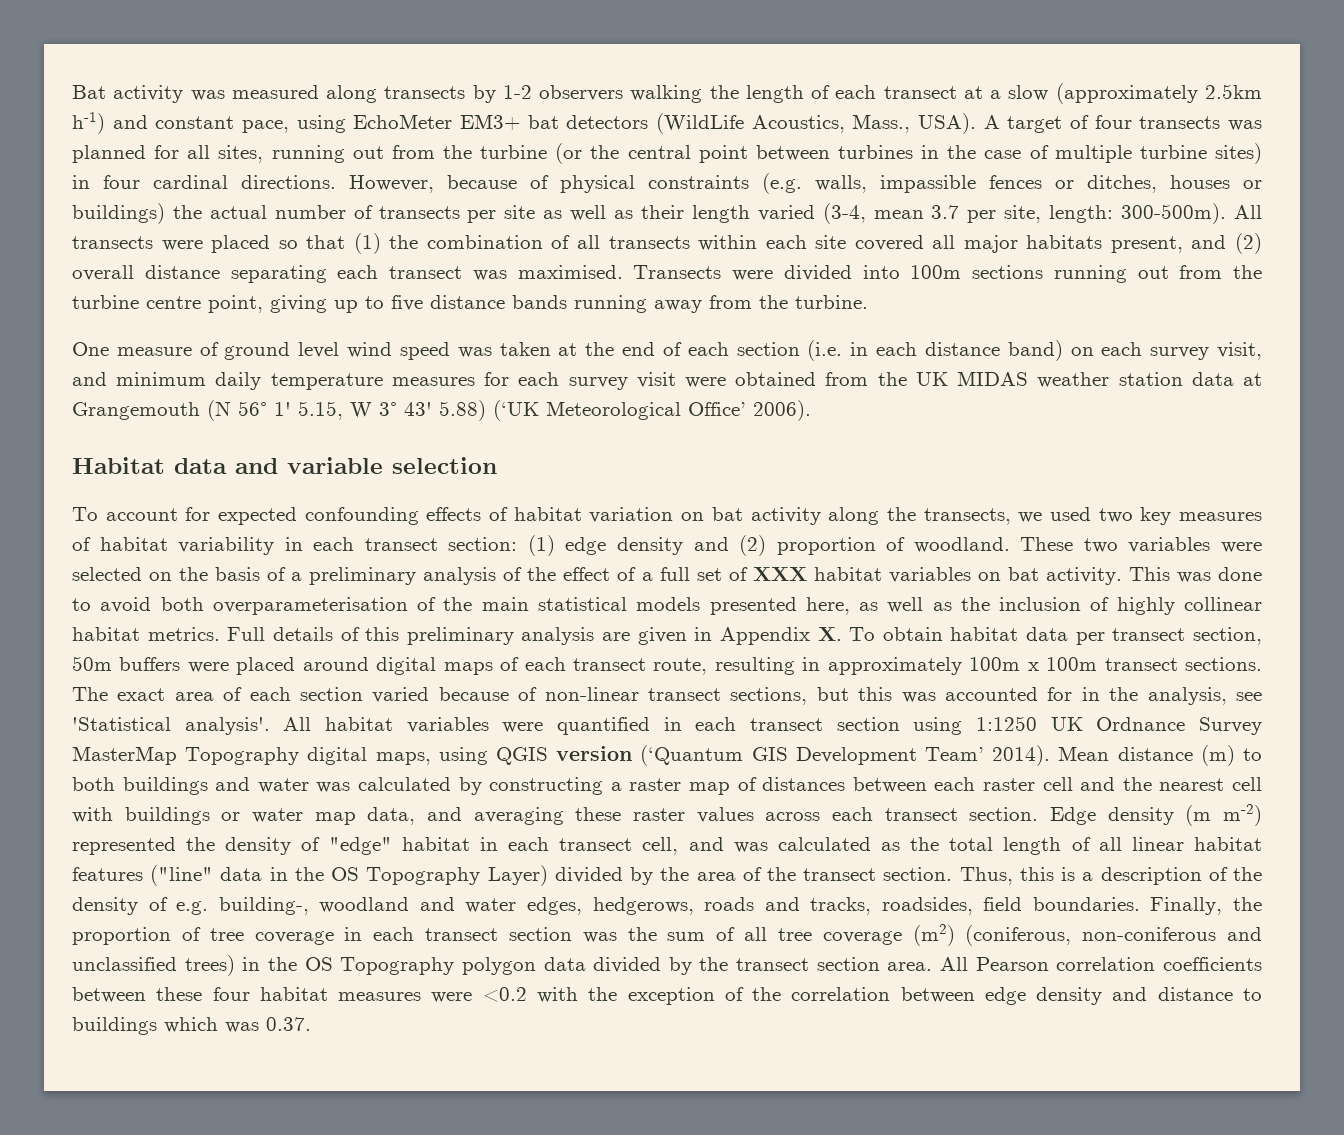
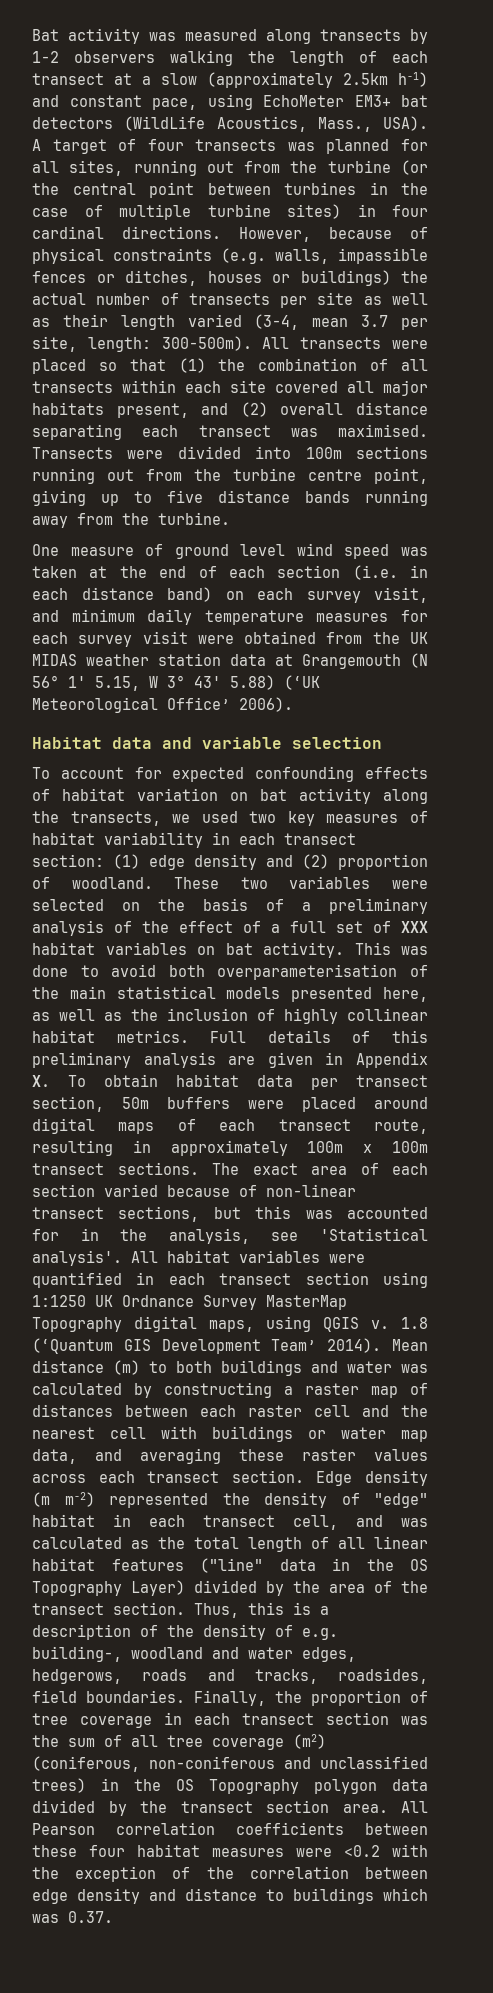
- All habitat variables were quantified in each transect section using 1:1250 UK Ordnance Survey MasterMap Topography digital maps, using QGIS version (‘Quantum GIS Development Team’ 2014).
+ All habitat variables were quantified in each transect section using 1:1250 UK Ordnance Survey MasterMap Topography digital maps, using QGIS v. 1.8 (‘Quantum GIS Development Team’ 2014).

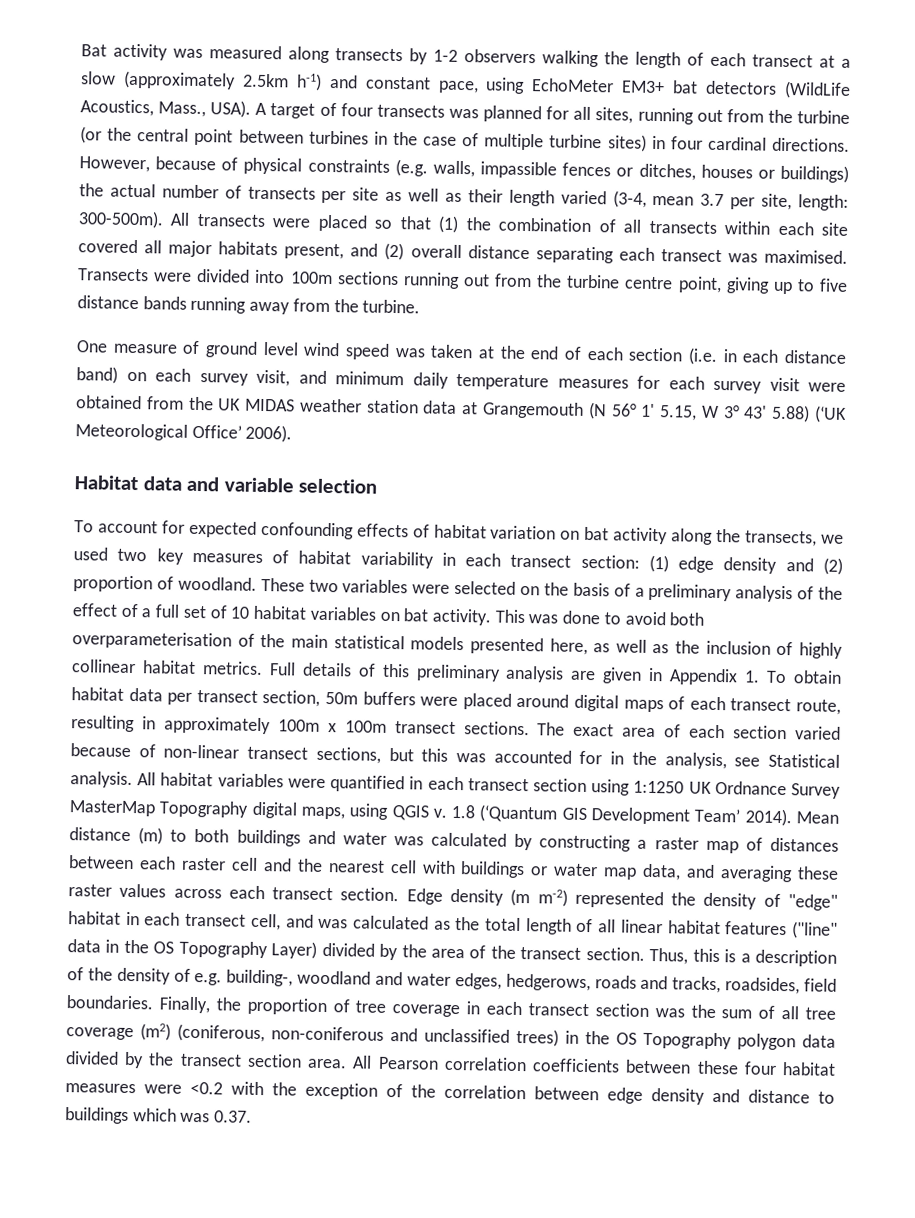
- These two variables were selected on the basis of a preliminary analysis of the effect of a full set of XXX habitat variables on bat activity.
+ These two variables were selected on the basis of a preliminary analysis of the effect of a full set of 10 habitat variables on bat activity.
- Full details of this preliminary analysis are given in Appendix X. To obtain habitat data per transect section, 50m buffers were placed around digital maps of each transect route, resulting in approximately 100m x 100m transect sections.
+ Full details of this preliminary analysis are given in Appendix 1. To obtain habitat data per transect section, 50m buffers were placed around digital maps of each transect route, resulting in approximately 100m x 100m transect sections.
- The exact area of each section varied because of non-linear transect sections, but this was accounted for in the analysis, see 'Statistical analysis'.
+ The exact area of each section varied because of non-linear transect sections, but this was accounted for in the analysis, see Statistical analysis.

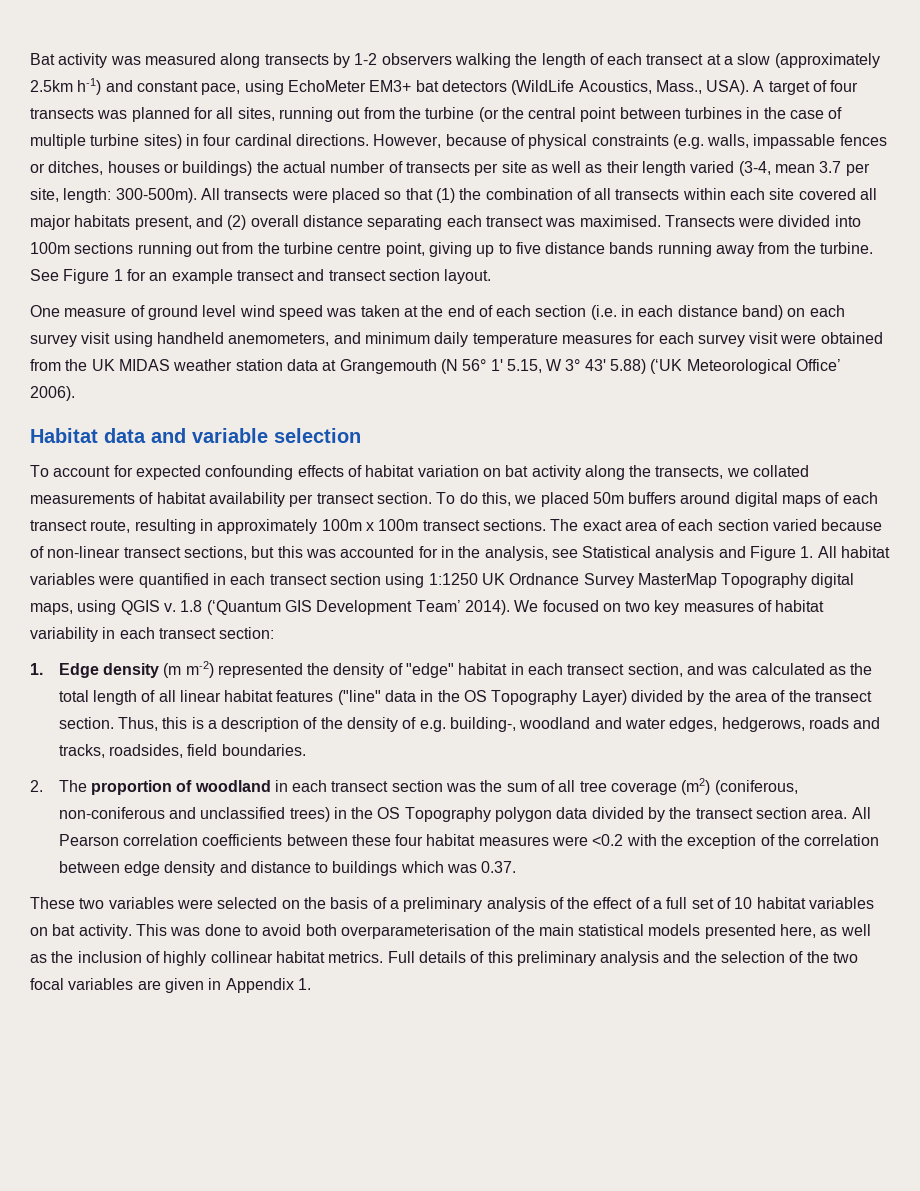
- However, because of physical constraints (e.g. walls, impassible fences or ditches, houses or buildings) the actual number of transects per site as well as their length varied (3-4, mean 3.7 per site, length: 300-500m).
+ However, because of physical constraints (e.g. walls, impassable fences or ditches, houses or buildings) the actual number of transects per site as well as their length varied (3-4, mean 3.7 per site, length: 300-500m).
+ See Figure 1 for an example transect and transect section layout.
- One measure of ground level wind speed was taken at the end of each section (i.e. in each distance band) on each survey visit, and minimum daily temperature measures for each survey visit were obtained from the UK MIDAS weather station data at Grangemouth (N 56° 1' 5.15, W 3° 43' 5.88) (‘UK Meteorological Office’ 2006).
+ One measure of ground level wind speed was taken at the end of each section (i.e. in each distance band) on each survey visit using handheld anemometers, and minimum daily temperature measures for each survey visit were obtained from the UK MIDAS weather station data at Grangemouth (N 56° 1' 5.15, W 3° 43' 5.88) (‘UK Meteorological Office’ 2006).
- To account for expected confounding effects of habitat variation on bat activity along the transects, we used two key measures of habitat variability in each transect section: (1) edge density and (2) proportion of woodland. These two variables were selected on the basis of a preliminary analysis of the effect of a full set of 10 habitat variables on bat activity.
+ To account for expected confounding effects of habitat variation on bat activity along the transects, we collated measurements of habitat availability per transect section. To do this, we placed 50m buffers around digital maps of each transect route, resulting in approximately 100m x 100m transect sections. The exact area of each section varied because of non-linear transect sections, but this was accounted for in the analysis, see Statistical analysis and Figure 1. All habitat variables were quantified in each transect section using 1:1250 UK Ordnance Survey MasterMap Topography digital maps, using QGIS v. 1.8 (‘Quantum GIS Development Team’ 2014). We focused on two key measures of habitat variability in each transect section:
+ 1. Edge density (m m-2) represented the density of "edge" habitat in each transect section, and was calculated as the total length of all linear habitat features ("line" data in the OS Topography Layer) divided by the area of the transect section. Thus, this is a description of the density of e.g. building-, woodland and water edges, hedgerows, roads and tracks, roadsides, field boundaries.
+ 2. The proportion of woodland in each transect section was the sum of all tree coverage (m2) (coniferous, non-coniferous and unclassified trees) in the OS Topography polygon data divided by the transect section area. All Pearson correlation coefficients between these four habitat measures were <0.2 with the exception of the correlation between edge density and distance to buildings which was 0.37.
+ These two variables were selected on the basis of a preliminary analysis of the effect of a full set of 10 habitat variables on bat activity.
- Full details of this preliminary analysis are given in Appendix 1. To obtain habitat data per transect section, 50m buffers were placed around digital maps of each transect route, resulting in approximately 100m x 100m transect sections. The exact area of each section varied because of non-linear transect sections, but this was accounted for in the analysis, see Statistical analysis. All habitat variables were quantified in each transect section using 1:1250 UK Ordnance Survey MasterMap Topography digital maps, using QGIS v. 1.8 (‘Quantum GIS Development Team’ 2014). Mean distance (m) to both buildings and water was calculated by constructing a raster map of distances between each raster cell and the nearest cell with buildings or water map data, and averaging these raster values across each transect section. Edge density (m m-2) represented the density of "edge" habitat in each transect cell, and was calculated as the total length of all linear habitat features ("line" data in the OS Topography Layer) divided by the area of the transect section. Thus, this is a description of the density of e.g. building-, woodland and water edges, hedgerows, roads and tracks, roadsides, field boundaries. Finally, the proportion of tree coverage in each transect section was the sum of all tree coverage (m2) (coniferous, non-coniferous and unclassified trees) in the OS Topography polygon data divided by the transect section area. All Pearson correlation coefficients between these four habitat measures were <0.2 with the exception of the correlation between edge density and distance to buildings which was 0.37.
+ Full details of this preliminary analysis and the selection of the two focal variables are given in Appendix 1.

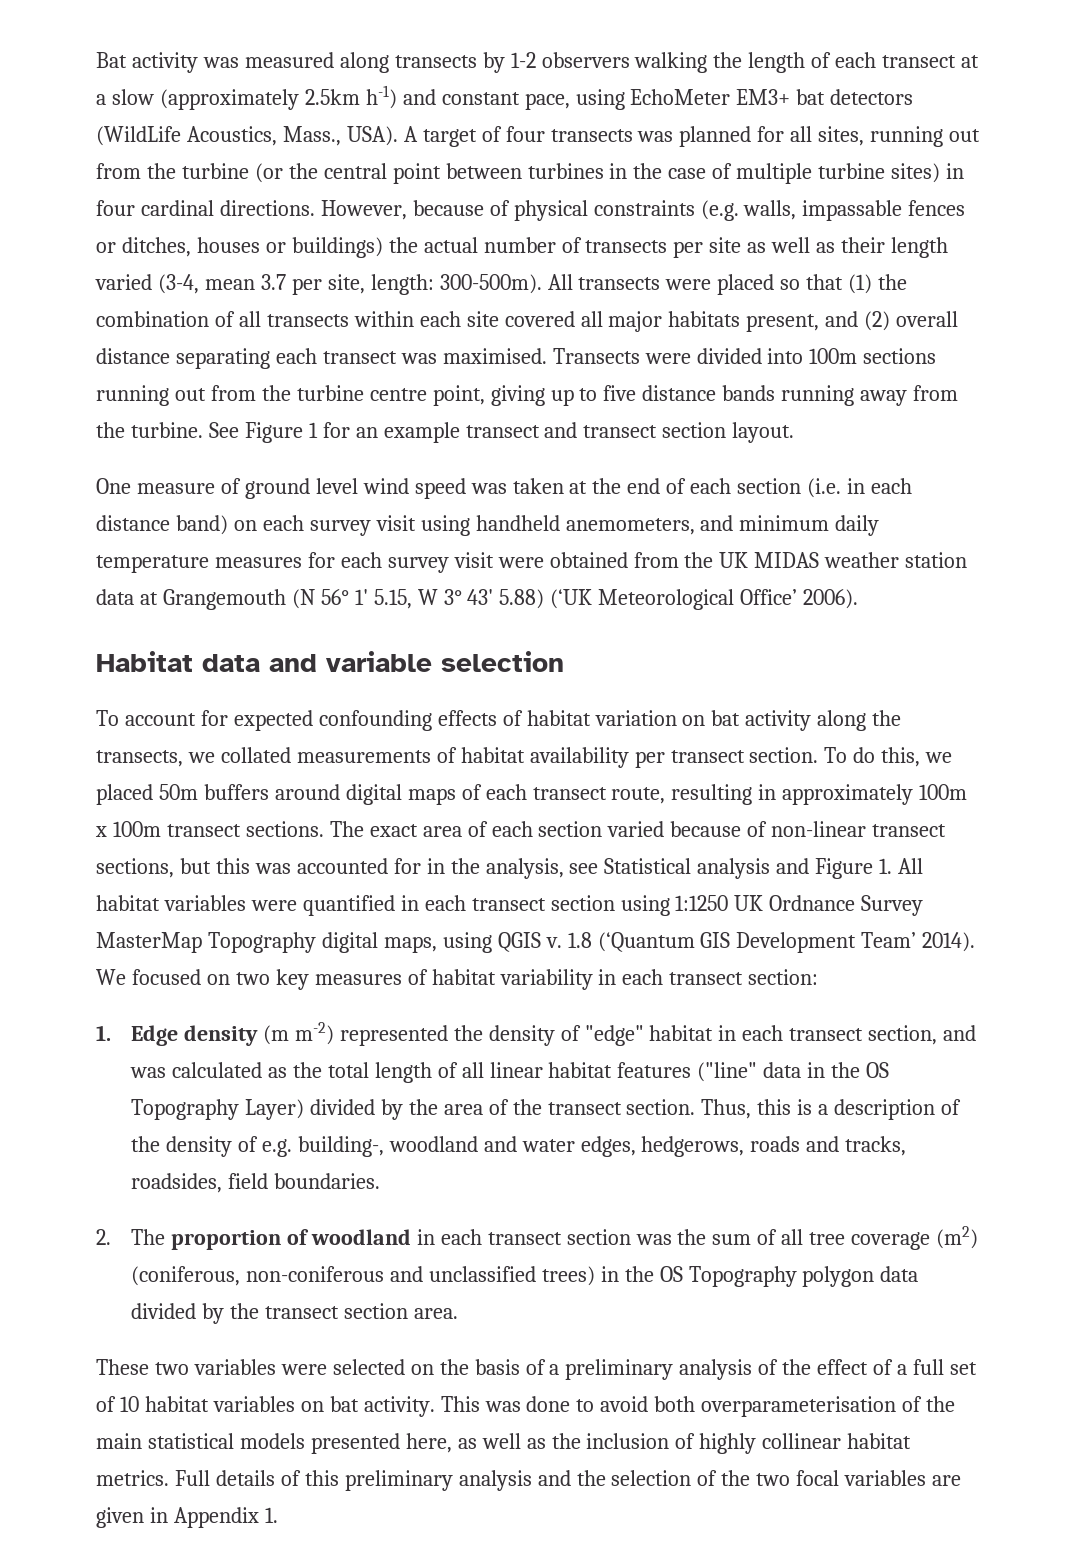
- All Pearson correlation coefficients between these four habitat measures were <0.2 with the exception of the correlation between edge density and distance to buildings which was 0.37.

